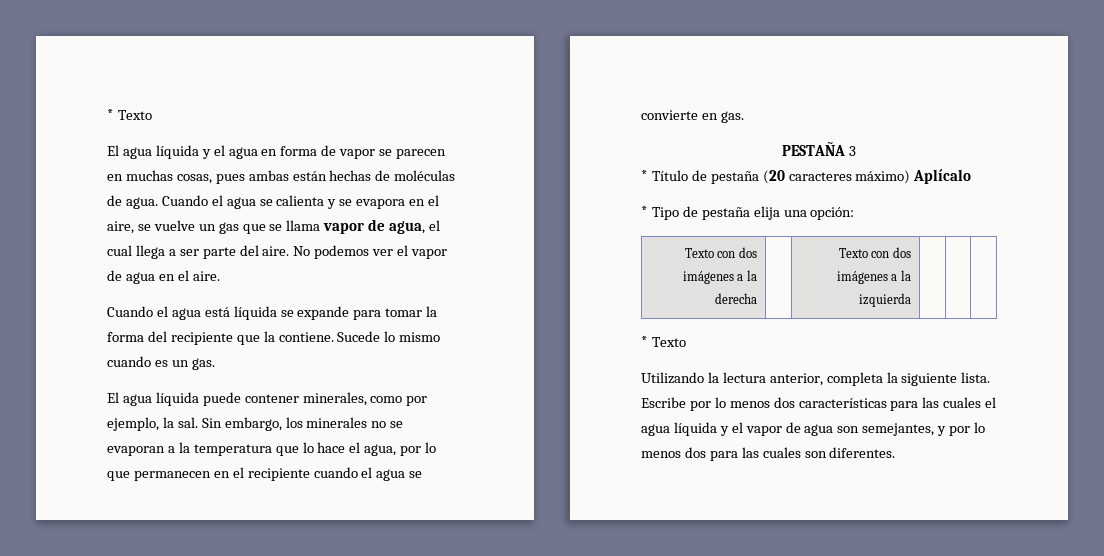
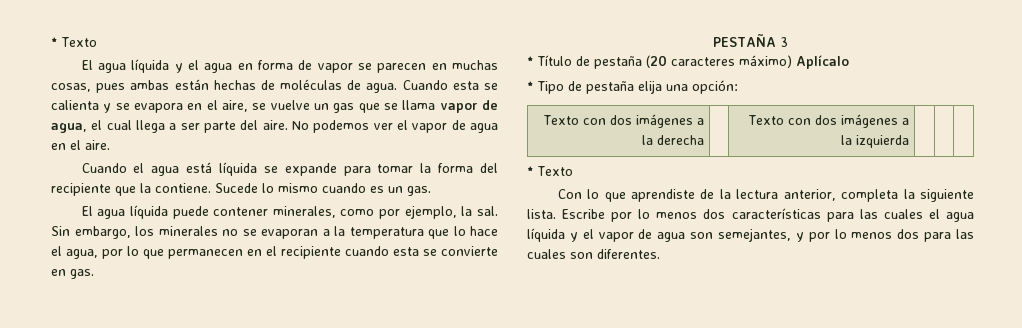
- Cuando el agua se calienta y se evapora en el aire, se vuelve un gas que se llama vapor de agua, el cual llega a ser parte del aire.
+ Cuando esta se calienta y se evapora en el aire, se vuelve un gas que se llama vapor de agua, el cual llega a ser parte del aire.
- Sin embargo, los minerales no se evaporan a la temperatura que lo hace el agua, por lo que permanecen en el recipiente cuando el agua se convierte en gas.
+ Sin embargo, los minerales no se evaporan a la temperatura que lo hace el agua, por lo que permanecen en el recipiente cuando esta se convierte en gas.
- Utilizando la lectura anterior, completa la siguiente lista.
+ Con lo que aprendiste de la lectura anterior, completa la siguiente lista.

